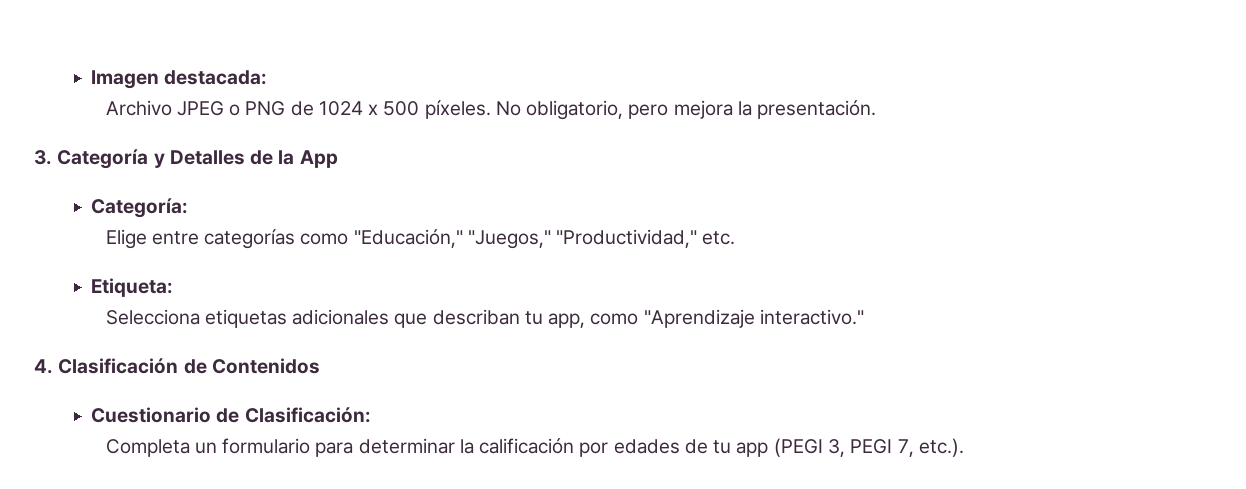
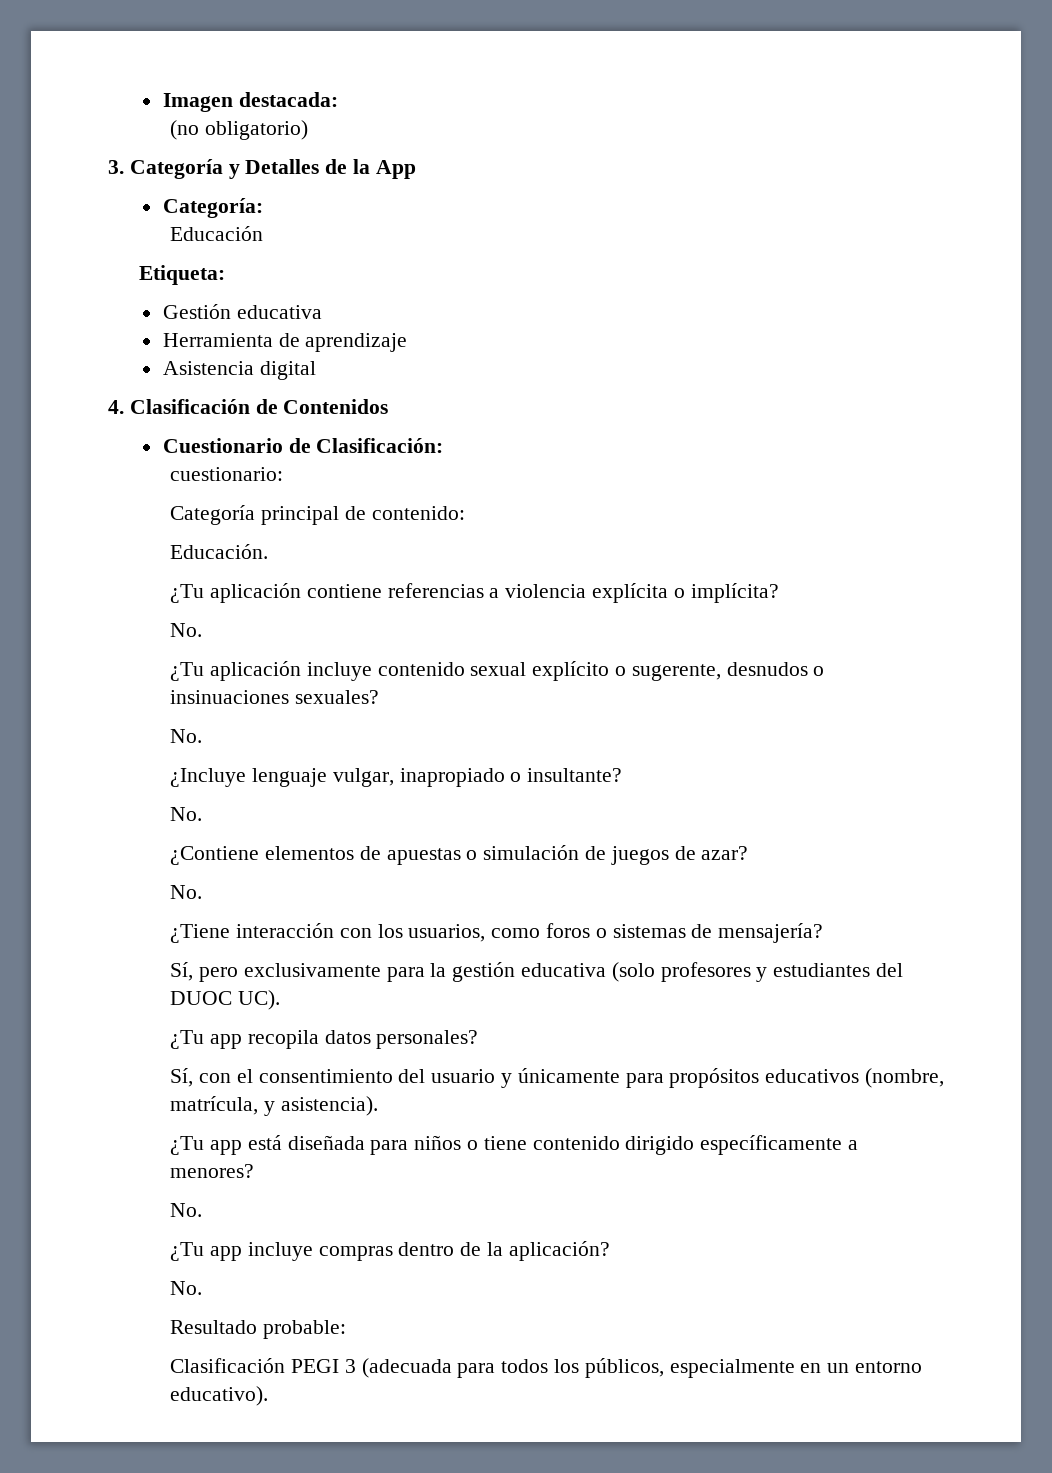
- Archivo JPEG o PNG de 1024 x 500 píxeles. No obligatorio, pero mejora la presentación.
+ (no obligatorio)
- Elige entre categorías como "Educación," "Juegos," "Productividad," etc.
+ Educación
  Etiqueta:
- Selecciona etiquetas adicionales que describan tu app, como "Aprendizaje interactivo."
+ Gestión educativa
+ Herramienta de aprendizaje
+ Asistencia digital
- Completa un formulario para determinar la calificación por edades de tu app (PEGI 3, PEGI 7, etc.).
+ cuestionario:
+ Categoría principal de contenido:
+ Educación.
+ ¿Tu aplicación contiene referencias a violencia explícita o implícita?
+ No.
+ ¿Tu aplicación incluye contenido sexual explícito o sugerente, desnudos o insinuaciones sexuales?
+ No.
+ ¿Incluye lenguaje vulgar, inapropiado o insultante?
+ No.
+ ¿Contiene elementos de apuestas o simulación de juegos de azar?
+ No.
+ ¿Tiene interacción con los usuarios, como foros o sistemas de mensajería?
+ Sí, pero exclusivamente para la gestión educativa (solo profesores y estudiantes del DUOC UC).
+ ¿Tu app recopila datos personales?
+ Sí, con el consentimiento del usuario y únicamente para propósitos educativos (nombre, matrícula, y asistencia).
+ ¿Tu app está diseñada para niños o tiene contenido dirigido específicamente a menores?
+ No.
+ ¿Tu app incluye compras dentro de la aplicación?
+ No.
+ Resultado probable:
+ Clasificación PEGI 3 (adecuada para todos los públicos, especialmente en un entorno educativo).

